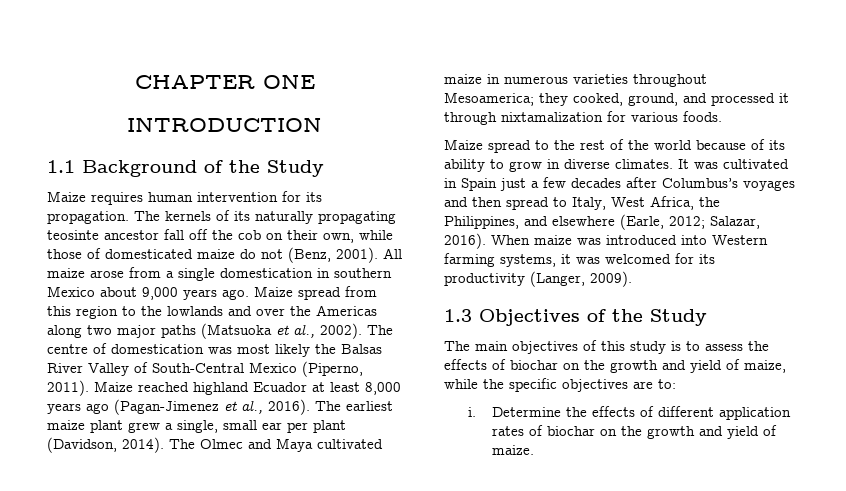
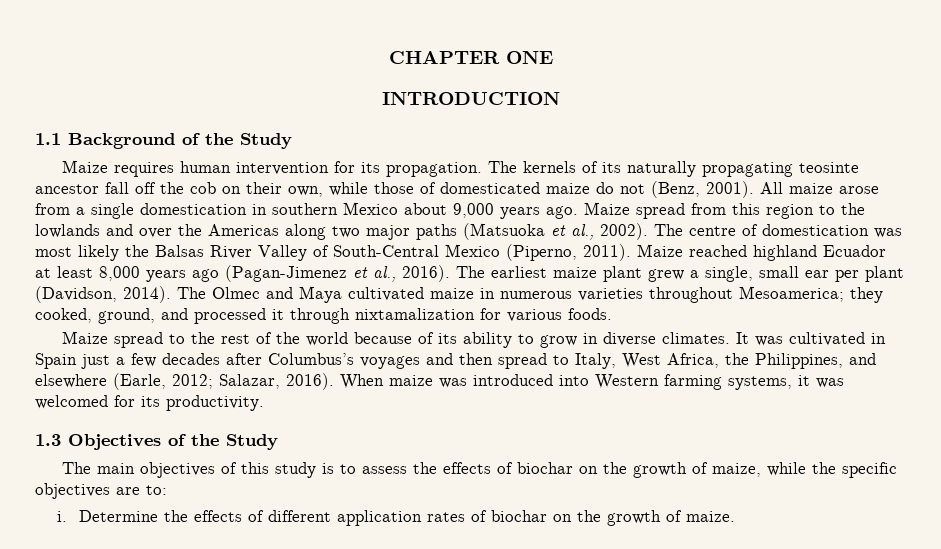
- When maize was introduced into Western farming systems, it was welcomed for its productivity (Langer, 2009).
+ When maize was introduced into Western farming systems, it was welcomed for its productivity.
- The main objectives of this study is to assess the effects of biochar on the growth and yield of maize, while the specific objectives are to:
+ The main objectives of this study is to assess the effects of biochar on the growth of maize, while the specific objectives are to:
- Determine the effects of different application rates of biochar on the growth and yield of maize.
+ Determine the effects of different application rates of biochar on the growth of maize.

